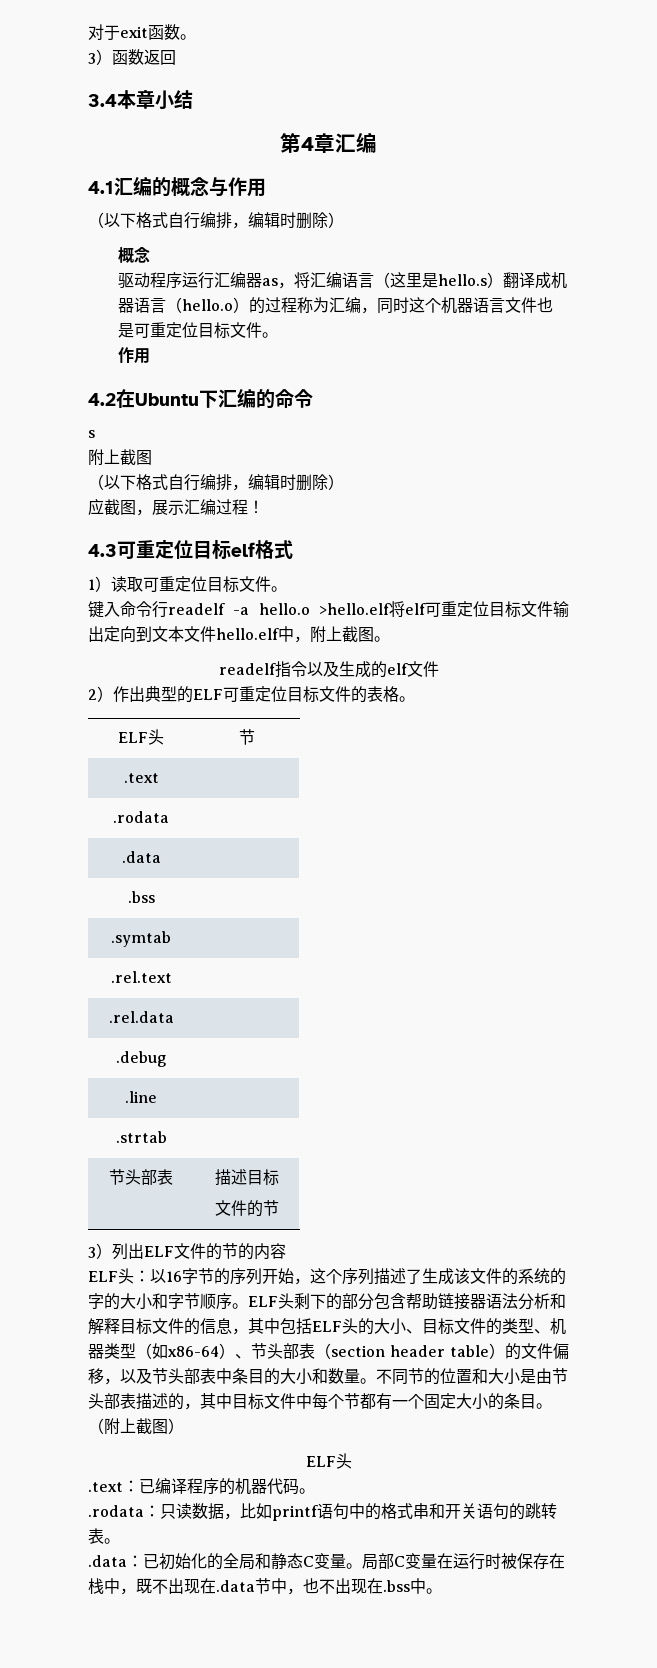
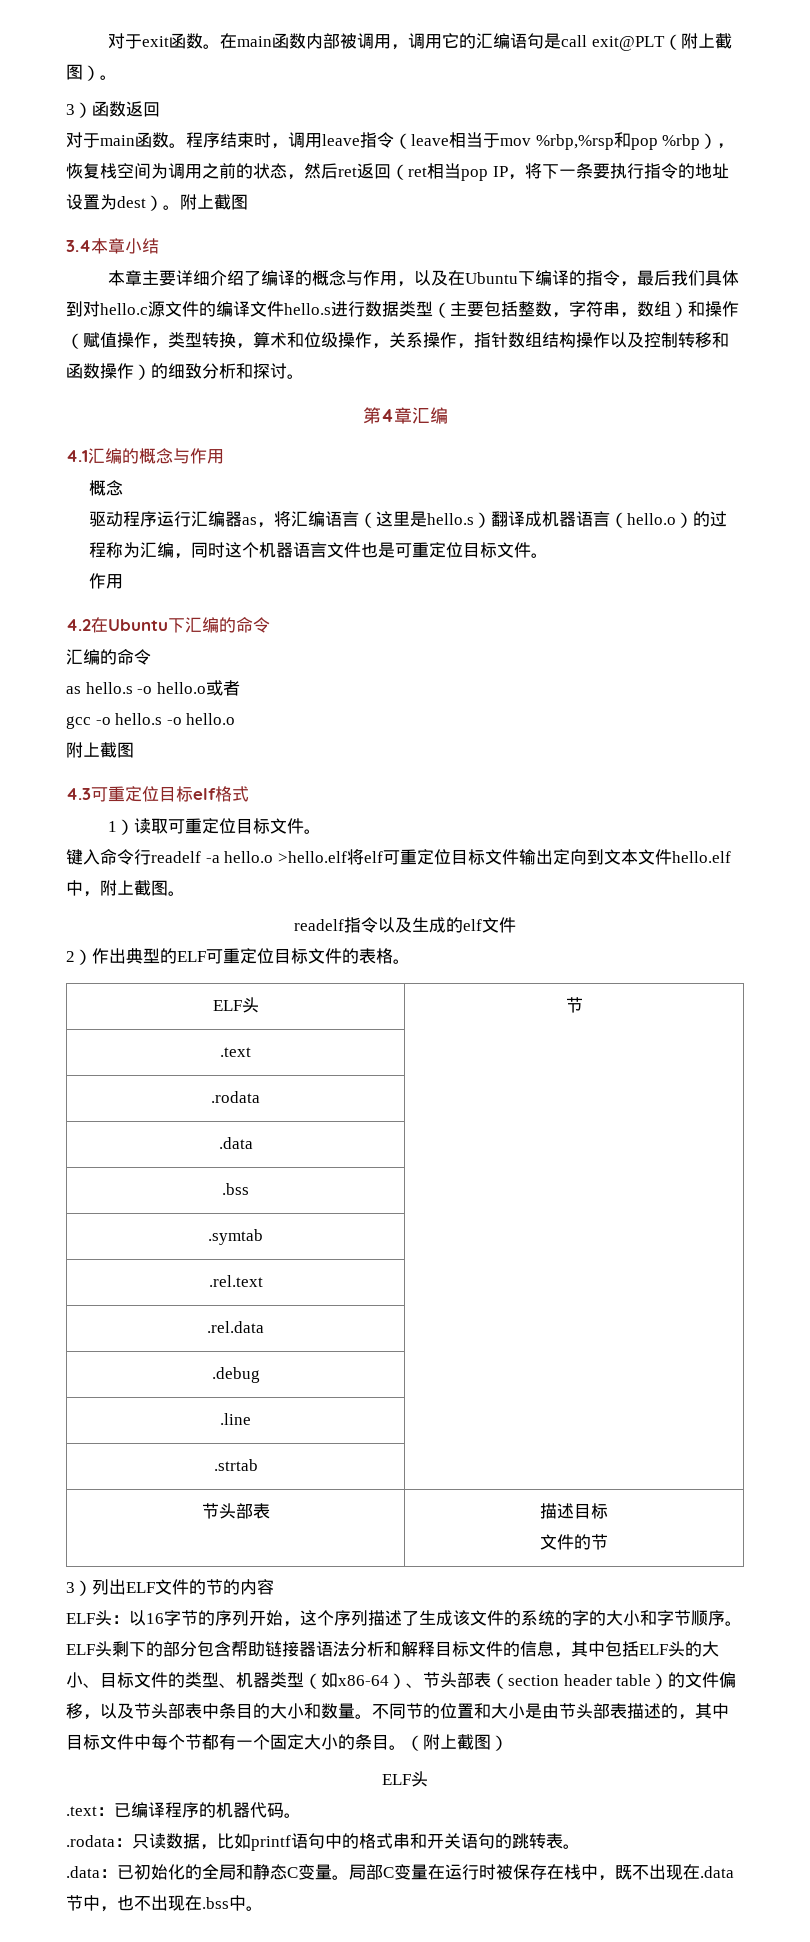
- 对于exit函数。
+ 对于exit函数。在main函数内部被调用，调用它的汇编语句是call exit@PLT（附上截图）。
  3）函数返回
+ 对于main函数。程序结束时，调用leave指令（leave相当于mov %rbp,%rsp和pop %rbp），恢复栈空间为调用之前的状态，然后ret返回（ret相当pop IP，将下一条要执行指令的地址设置为dest）。附上截图
  3.4本章小结
+ 本章主要详细介绍了编译的概念与作用，以及在Ubuntu下编译的指令，最后我们具体到对hello.c源文件的编译文件hello.s进行数据类型（主要包括整数，字符串，数组）和操作（赋值操作，类型转换，算术和位级操作，关系操作，指针数组结构操作以及控制转移和函数操作）的细致分析和探讨。
  4.1汇编的概念与作用
- （以下格式自行编排，编辑时删除）
  4.2在Ubuntu下汇编的命令
- s
+ 汇编的命令
+ as hello.s -o hello.o或者
+ gcc -o hello.s -o hello.o
  附上截图
- （以下格式自行编排，编辑时删除）
- 应截图，展示汇编过程！

